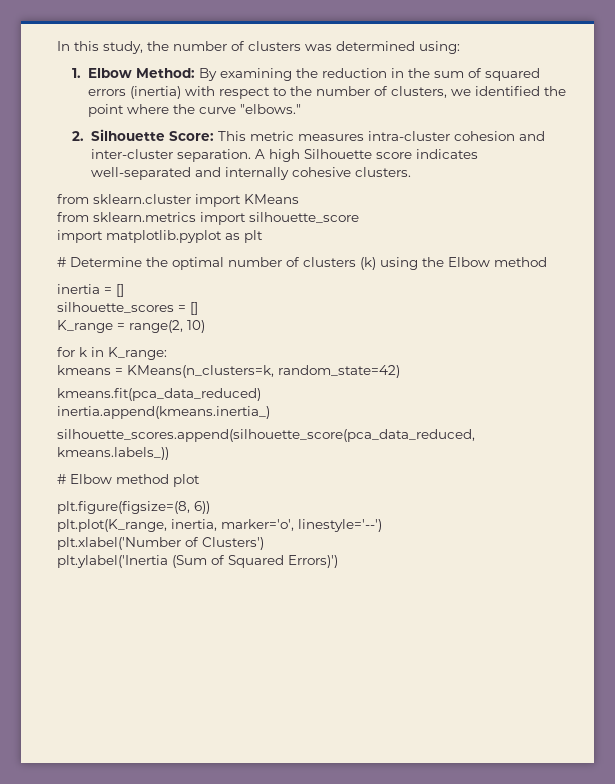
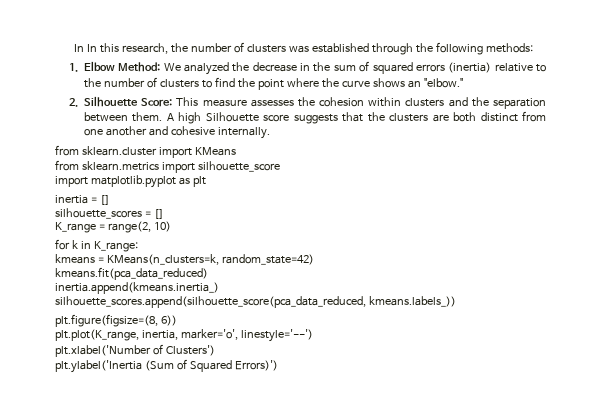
- In this study, the number of clusters was determined using:
+ In In this research, the number of clusters was established through the following methods:
- 1. Elbow Method: By examining the reduction in the sum of squared errors (inertia) with respect to the number of clusters, we identified the point where the curve "elbows."
+ 1. Elbow Method: We analyzed the decrease in the sum of squared errors (inertia) relative to the number of clusters to find the point where the curve shows an "elbow."
- 2. Silhouette Score: This metric measures intra-cluster cohesion and inter-cluster separation. A high Silhouette score indicates well-separated and internally cohesive clusters.
+ 2. Silhouette Score: This measure assesses the cohesion within clusters and the separation between them. A high Silhouette score suggests that the clusters are both distinct from one another and cohesive internally.
- # Determine the optimal number of clusters (k) using the Elbow method
- # Elbow method plot

